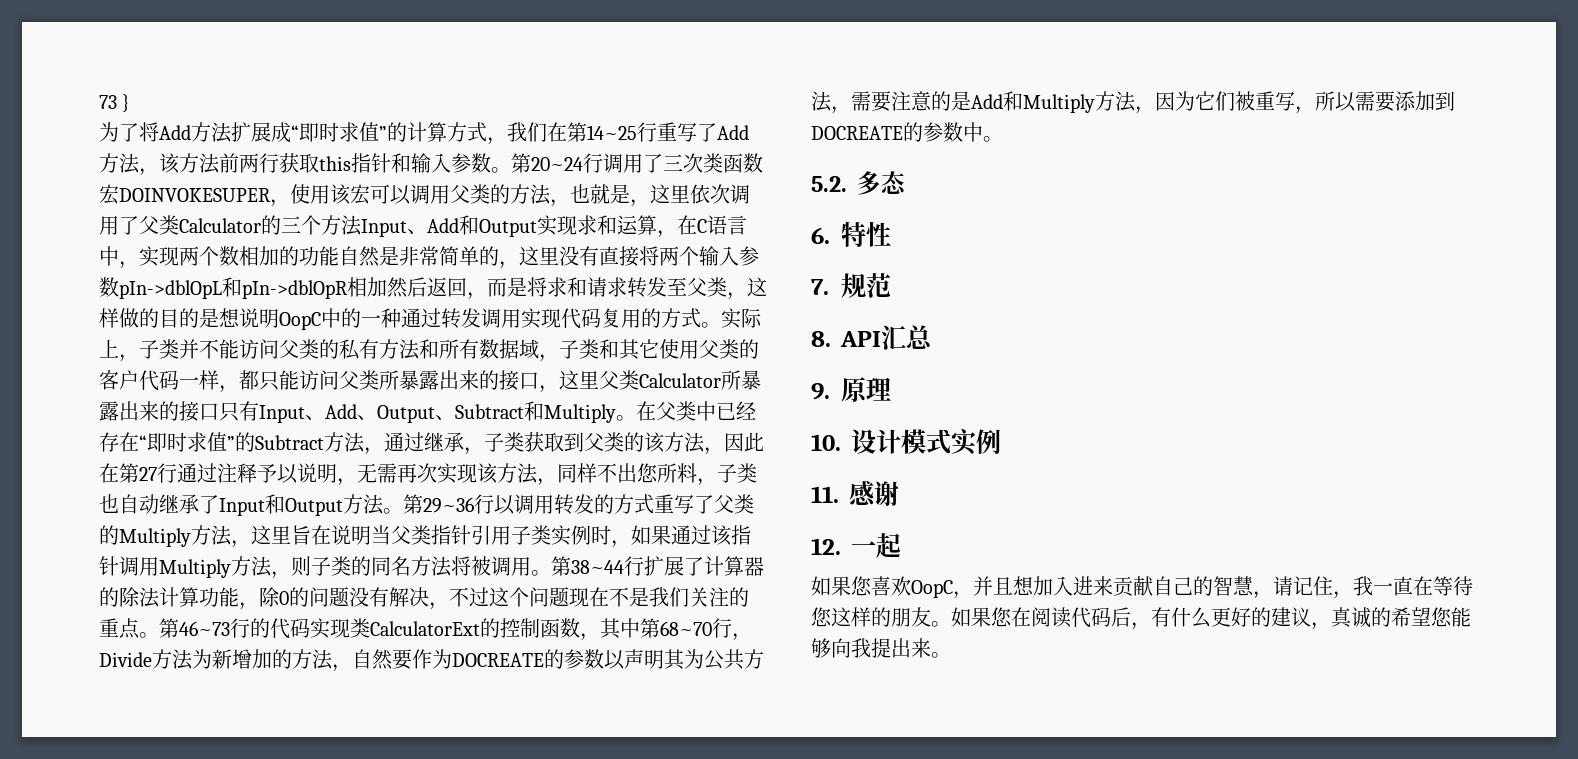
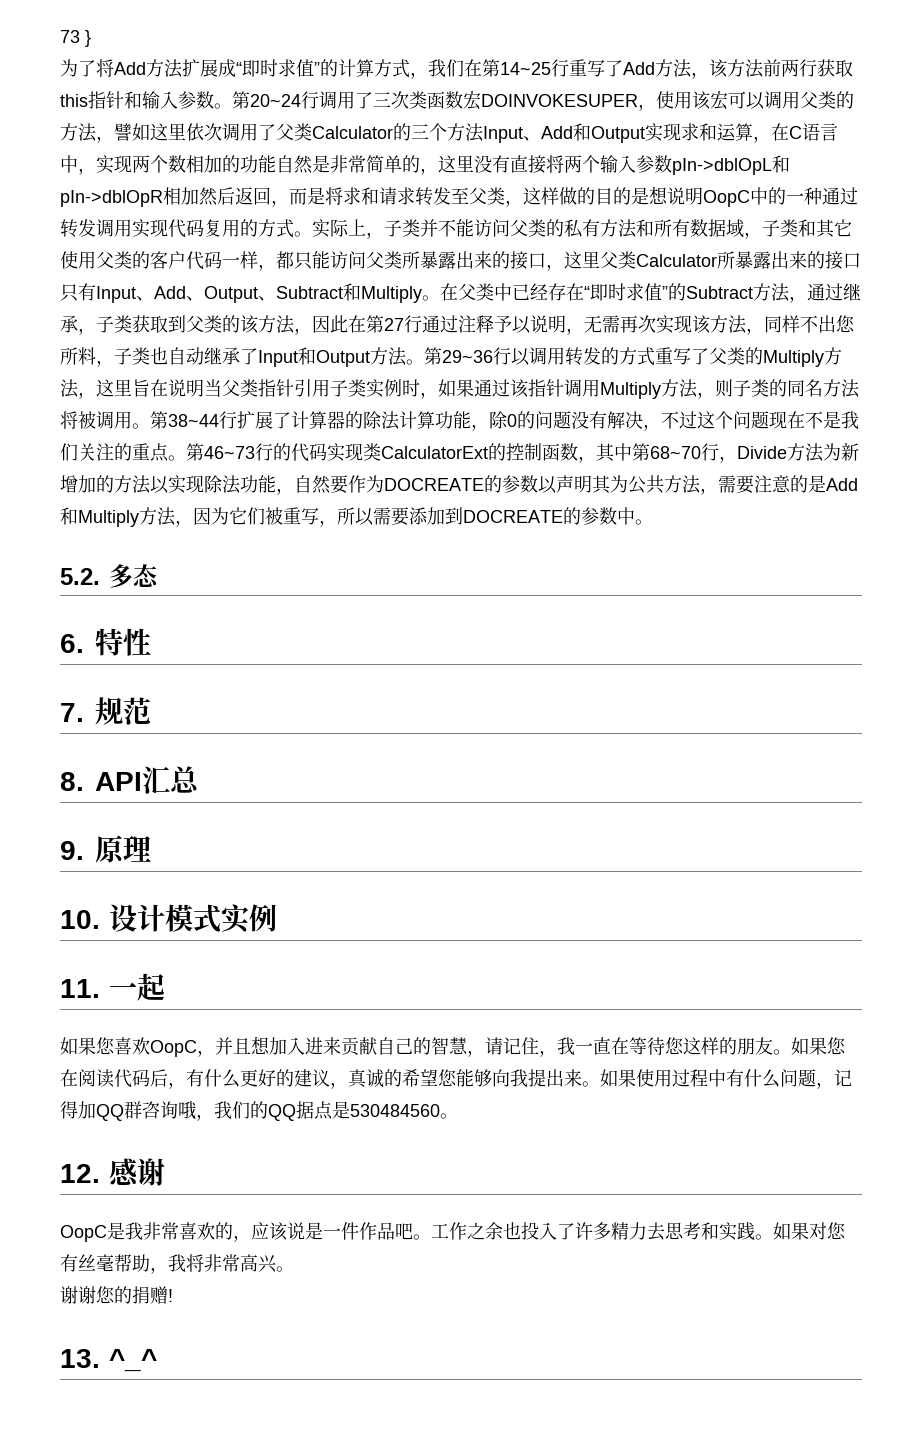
- 第20~24行调用了三次类函数宏DOINVOKESUPER，使用该宏可以调用父类的方法，也就是，这里依次调用了父类Calculator的三个方法Input、Add和Output实现求和运算，在C语言中，实现两个数相加的功能自然是非常简单的，这里没有直接将两个输入参数pIn->dblOpL和pIn->dblOpR相加然后返回，而是将求和请求转发至父类，这样做的目的是想说明OopC中的一种通过转发调用实现代码复用的方式。
+ 第20~24行调用了三次类函数宏DOINVOKESUPER，使用该宏可以调用父类的方法，譬如这里依次调用了父类Calculator的三个方法Input、Add和Output实现求和运算，在C语言中，实现两个数相加的功能自然是非常简单的，这里没有直接将两个输入参数pIn->dblOpL和pIn->dblOpR相加然后返回，而是将求和请求转发至父类，这样做的目的是想说明OopC中的一种通过转发调用实现代码复用的方式。
- 第46~73行的代码实现类CalculatorExt的控制函数，其中第68~70行，Divide方法为新增加的方法，自然要作为DOCREATE的参数以声明其为公共方法，需要注意的是Add和Multiply方法，因为它们被重写，所以需要添加到DOCREATE的参数中。
+ 第46~73行的代码实现类CalculatorExt的控制函数，其中第68~70行，Divide方法为新增加的方法以实现除法功能，自然要作为DOCREATE的参数以声明其为公共方法，需要注意的是Add和Multiply方法，因为它们被重写，所以需要添加到DOCREATE的参数中。
- 11.感谢
- 12.一起
+ 11.一起
+ 如果使用过程中有什么问题，记得加QQ群咨询哦，我们的QQ据点是530484560。
+ 12.感谢
+ OopC是我非常喜欢的，应该说是一件作品吧。工作之余也投入了许多精力去思考和实践。如果对您有丝毫帮助，我将非常高兴。
+ 谢谢您的捐赠!
+ 13. ^_^

